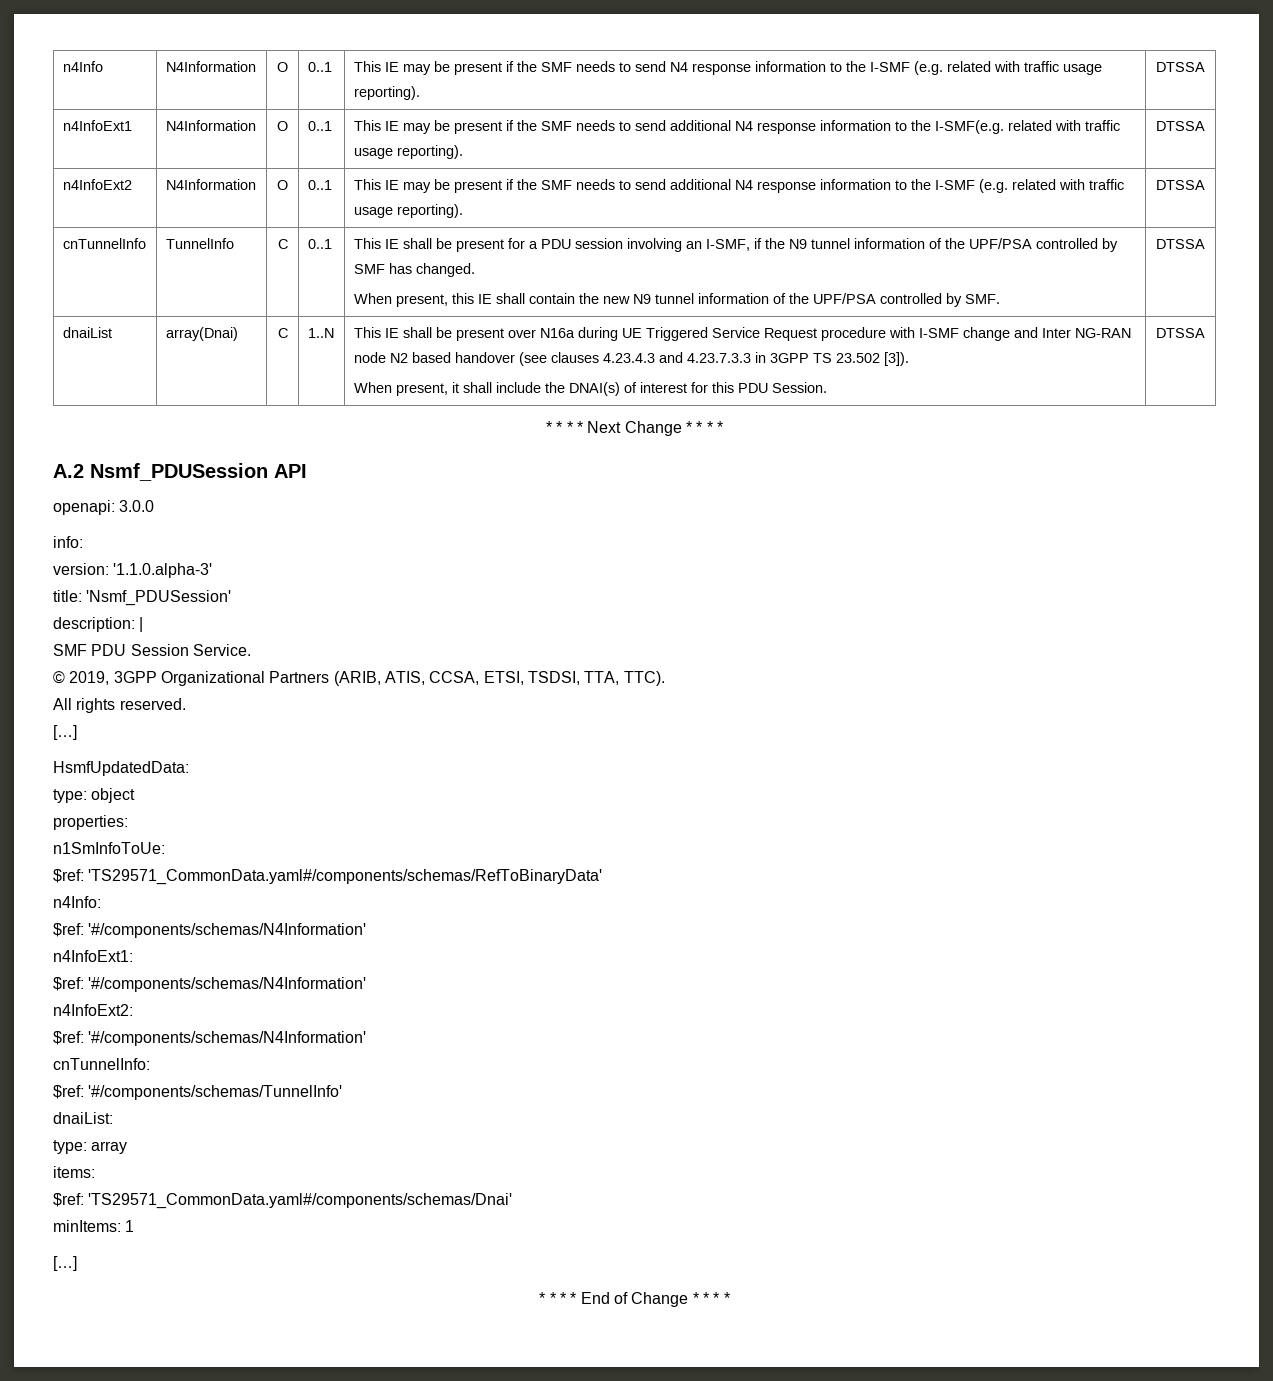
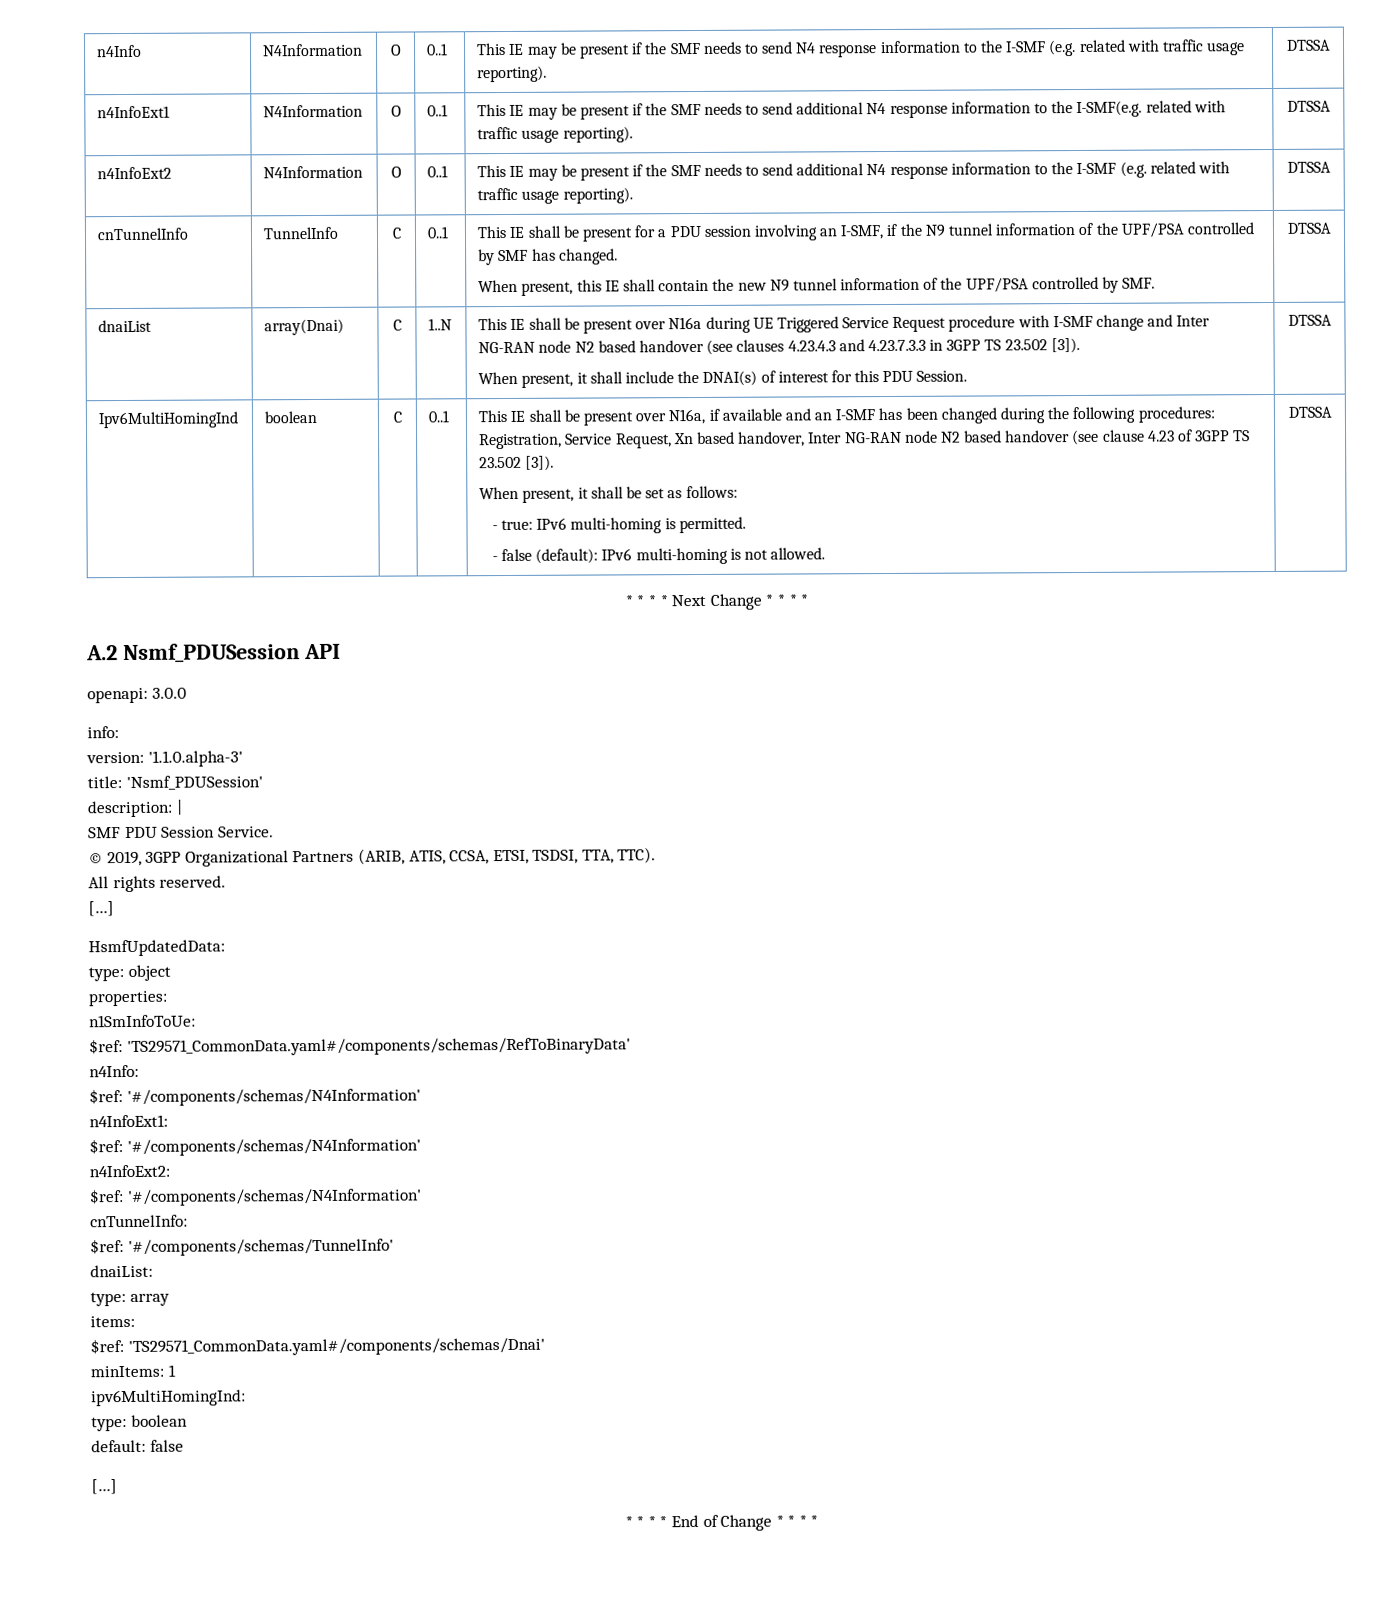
+ Ipv6MultiHomingInd | boolean | C | 0..1 | This IE shall be present over N16a, if available and an I-SMF has been changed during the following procedures: Registration, Service Request, Xn based handover, Inter NG-RAN node N2 based handover (see clause 4.23 of 3GPP TS 23.502 [3]).
+ When present, it shall be set as follows:
+ - true: IPv6 multi-homing is permitted.
+ - false (default): IPv6 multi-homing is not allowed. | DTSSA
+ ipv6MultiHomingInd:
+ type: boolean
+ default: false

